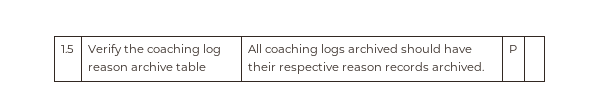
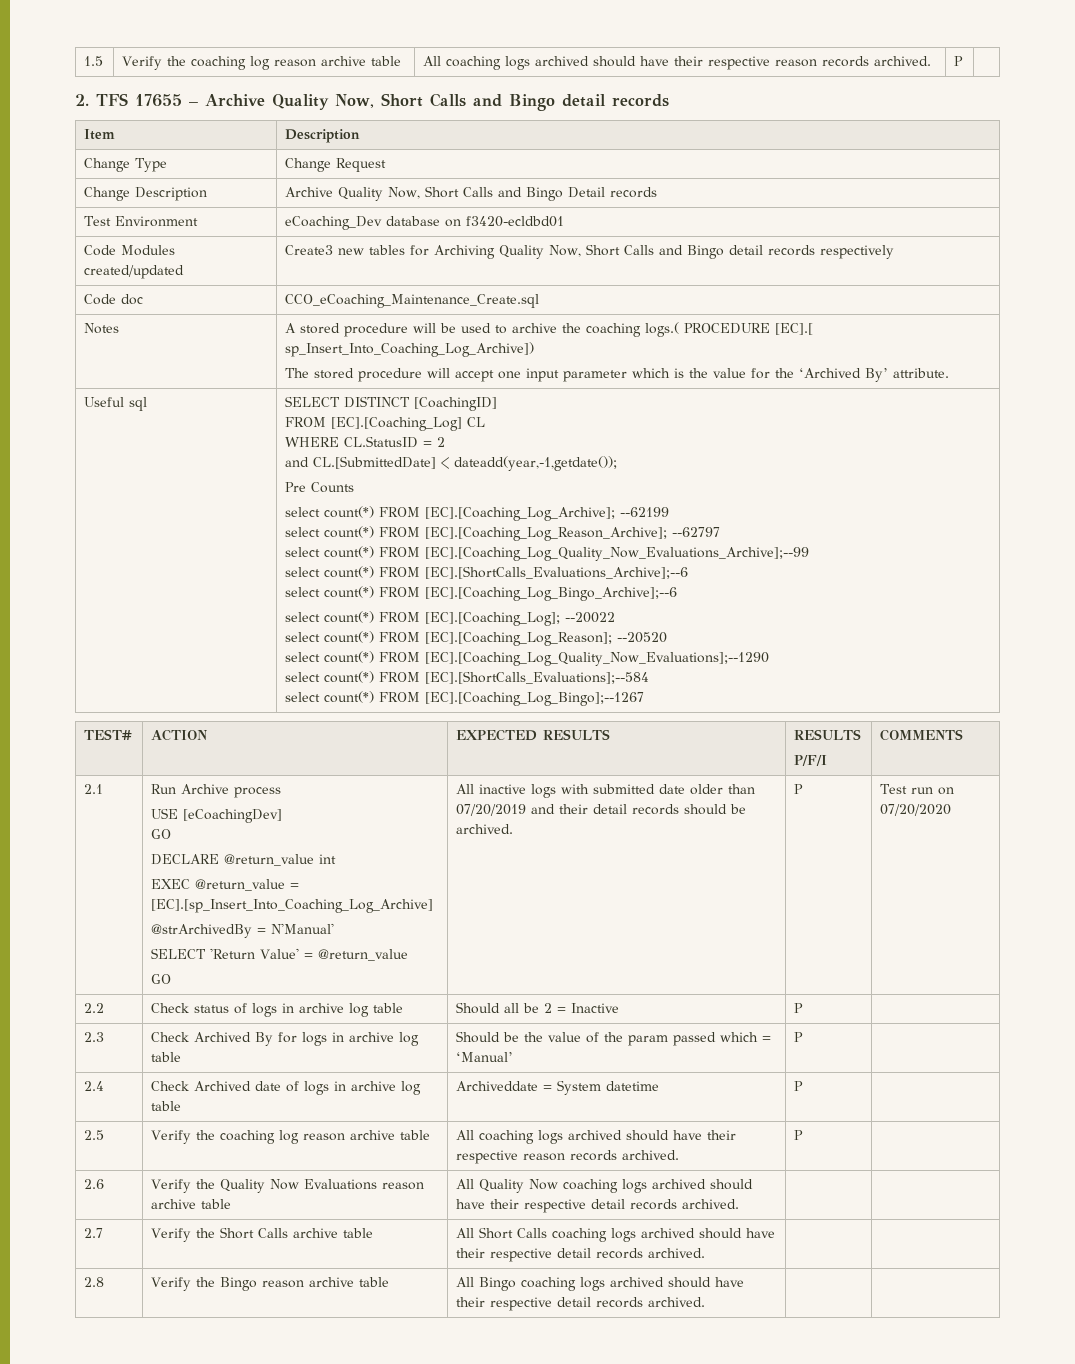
+ 2. TFS 17655 – Archive Quality Now, Short Calls and Bingo detail records
+ Item | Description
+ Change Type | Change Request
+ Change Description | Archive Quality Now, Short Calls and Bingo Detail records
+ Test Environment | eCoaching_Dev database on f3420-ecldbd01
+ Code Modules created/updated | Create3 new tables for Archiving Quality Now, Short Calls and Bingo detail records respectively
+ Code doc | CCO_eCoaching_Maintenance_Create.sql
+ Notes | A stored procedure will be used to archive the coaching logs.( PROCEDURE [EC].[ sp_Insert_Into_Coaching_Log_Archive])
+ The stored procedure will accept one input parameter which is the value for the ‘Archived By’ attribute.
+ Useful sql | SELECT DISTINCT [CoachingID]
+ FROM [EC].[Coaching_Log] CL
+ WHERE CL.StatusID = 2
+ and CL.[SubmittedDate] < dateadd(year,-1,getdate());
+ Pre Counts
+ select count(*) FROM [EC].[Coaching_Log_Archive]; --62199
+ select count(*) FROM [EC].[Coaching_Log_Reason_Archive]; --62797
+ select count(*) FROM [EC].[Coaching_Log_Quality_Now_Evaluations_Archive];--99
+ select count(*) FROM [EC].[ShortCalls_Evaluations_Archive];--6
+ select count(*) FROM [EC].[Coaching_Log_Bingo_Archive];--6
+ select count(*) FROM [EC].[Coaching_Log]; --20022
+ select count(*) FROM [EC].[Coaching_Log_Reason]; --20520
+ select count(*) FROM [EC].[Coaching_Log_Quality_Now_Evaluations];--1290
+ select count(*) FROM [EC].[ShortCalls_Evaluations];--584
+ select count(*) FROM [EC].[Coaching_Log_Bingo];--1267
+ TEST# | ACTION | EXPECTED RESULTS | RESULTS
+ P/F/I | COMMENTS
+ 2.1 | Run Archive process
+ USE [eCoachingDev]
+ GO
+ DECLARE @return_value int
+ EXEC @return_value = [EC].[sp_Insert_Into_Coaching_Log_Archive]
+ @strArchivedBy = N'Manual'
+ SELECT 'Return Value' = @return_value
+ GO | All inactive logs with submitted date older than 07/20/2019 and their detail records should be archived. | P | Test run on 07/20/2020
+ 2.2 | Check status of logs in archive log table | Should all be 2 = Inactive | P |
+ 2.3 | Check Archived By for logs in archive log table | Should be the value of the param passed which = ‘Manual’ | P |
+ 2.4 | Check Archived date of logs in archive log table | Archiveddate = System datetime | P |
+ 2.5 | Verify the coaching log reason archive table | All coaching logs archived should have their respective reason records archived. | P |
+ 2.6 | Verify the Quality Now Evaluations reason archive table | All Quality Now coaching logs archived should have their respective detail records archived. | |
+ 2.7 | Verify the Short Calls archive table | All Short Calls coaching logs archived should have their respective detail records archived. | |
+ 2.8 | Verify the Bingo reason archive table | All Bingo coaching logs archived should have their respective detail records archived. | |

